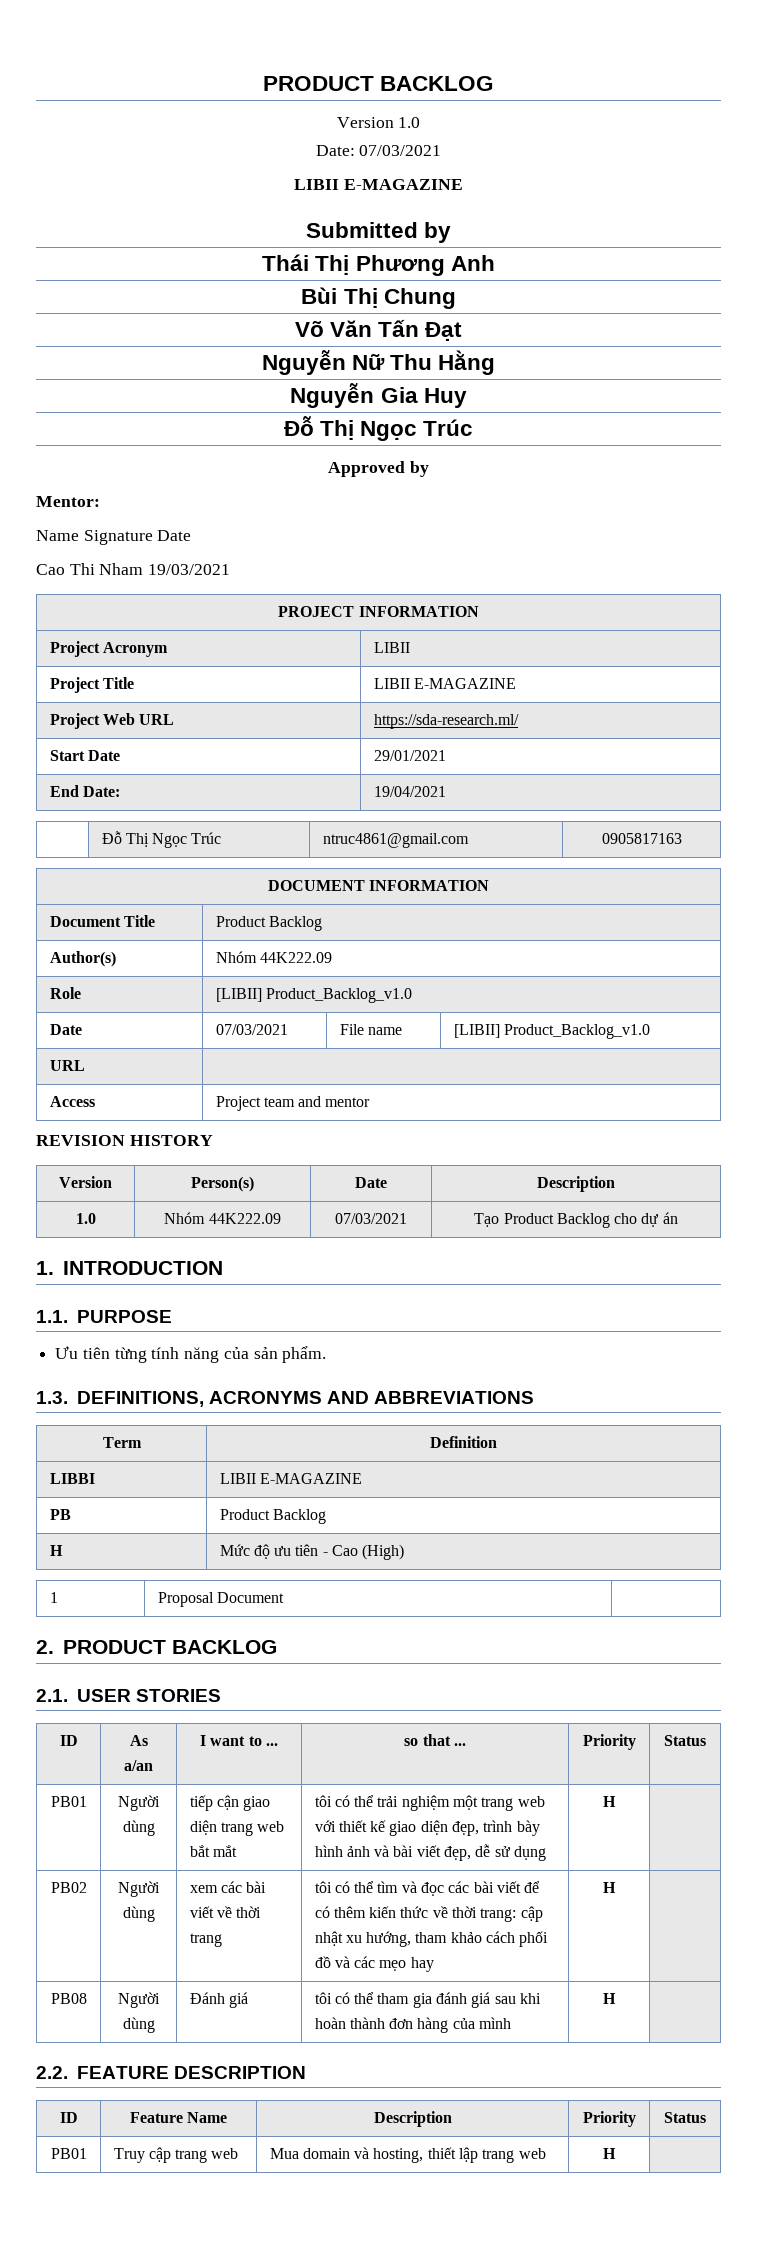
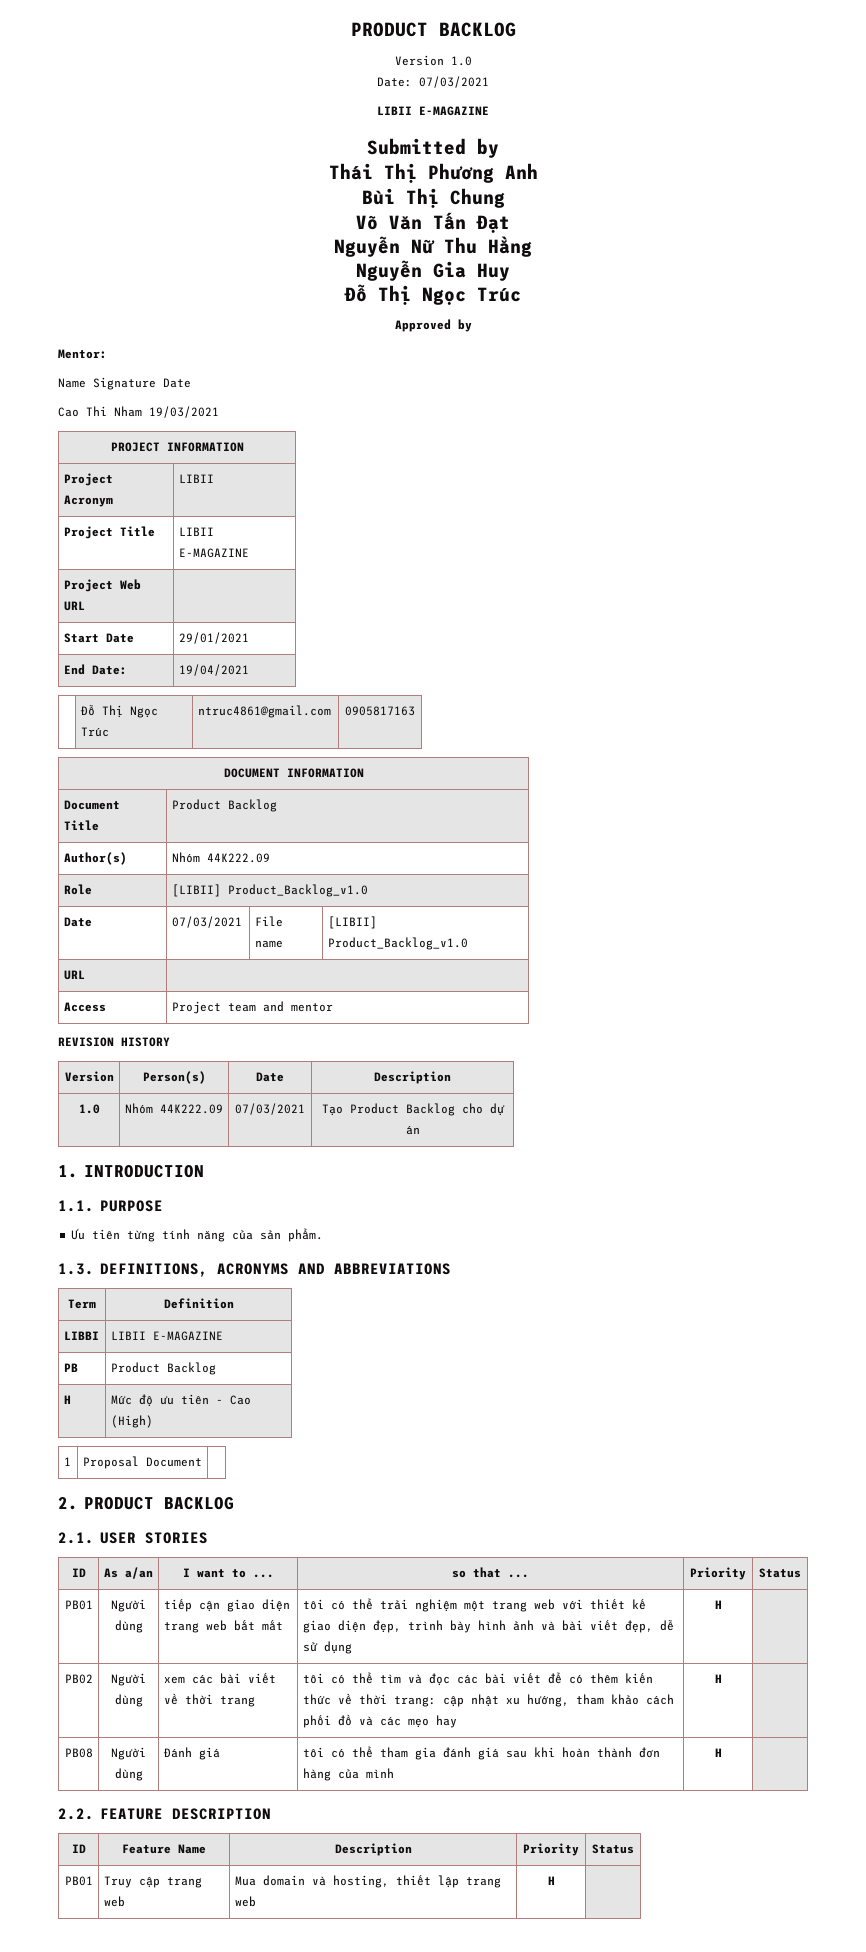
- Project Web URL | https://sda-research.ml/
+ Project Web URL |

